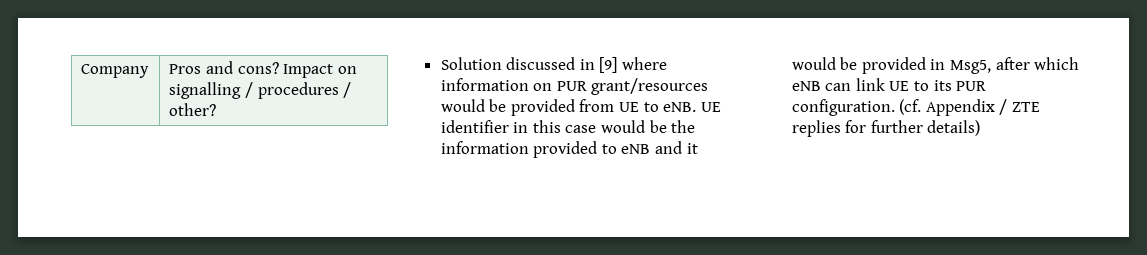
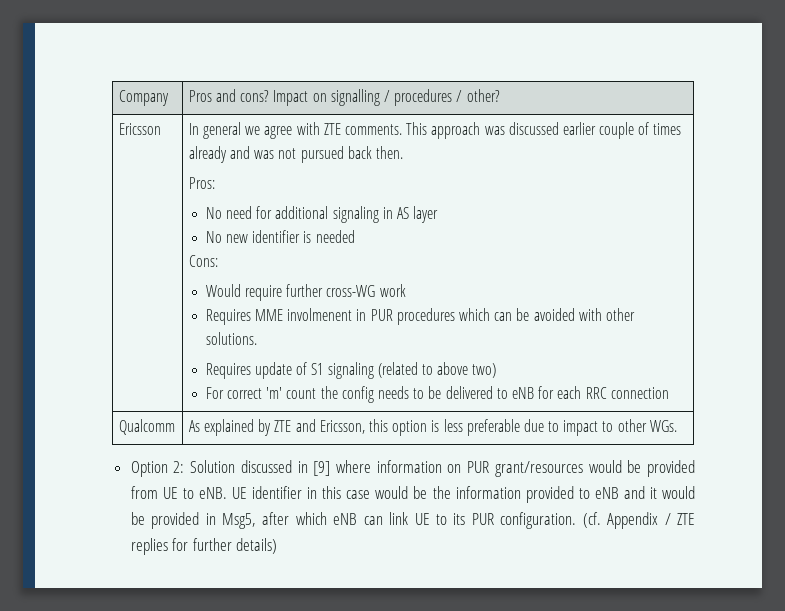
- Solution discussed in [9] where information on PUR grant/resources would be provided from UE to eNB.
+ Ericsson | In general we agree with ZTE comments. This approach was discussed earlier couple of times already and was not pursued back then.
+ Pros:
+ No need for additional signaling in AS layer
+ No new identifier is needed
+ Cons:
+ Would require further cross-WG work
+ Requires MME involmenent in PUR procedures which can be avoided with other solutions.
+ Requires update of S1 signaling (related to above two)
+ For correct 'm' count the config needs to be delivered to eNB for each RRC connection
+ Qualcomm | As explained by ZTE and Ericsson, this option is less preferable due to impact to other WGs.
+ Option 2: Solution discussed in [9] where information on PUR grant/resources would be provided from UE to eNB.

